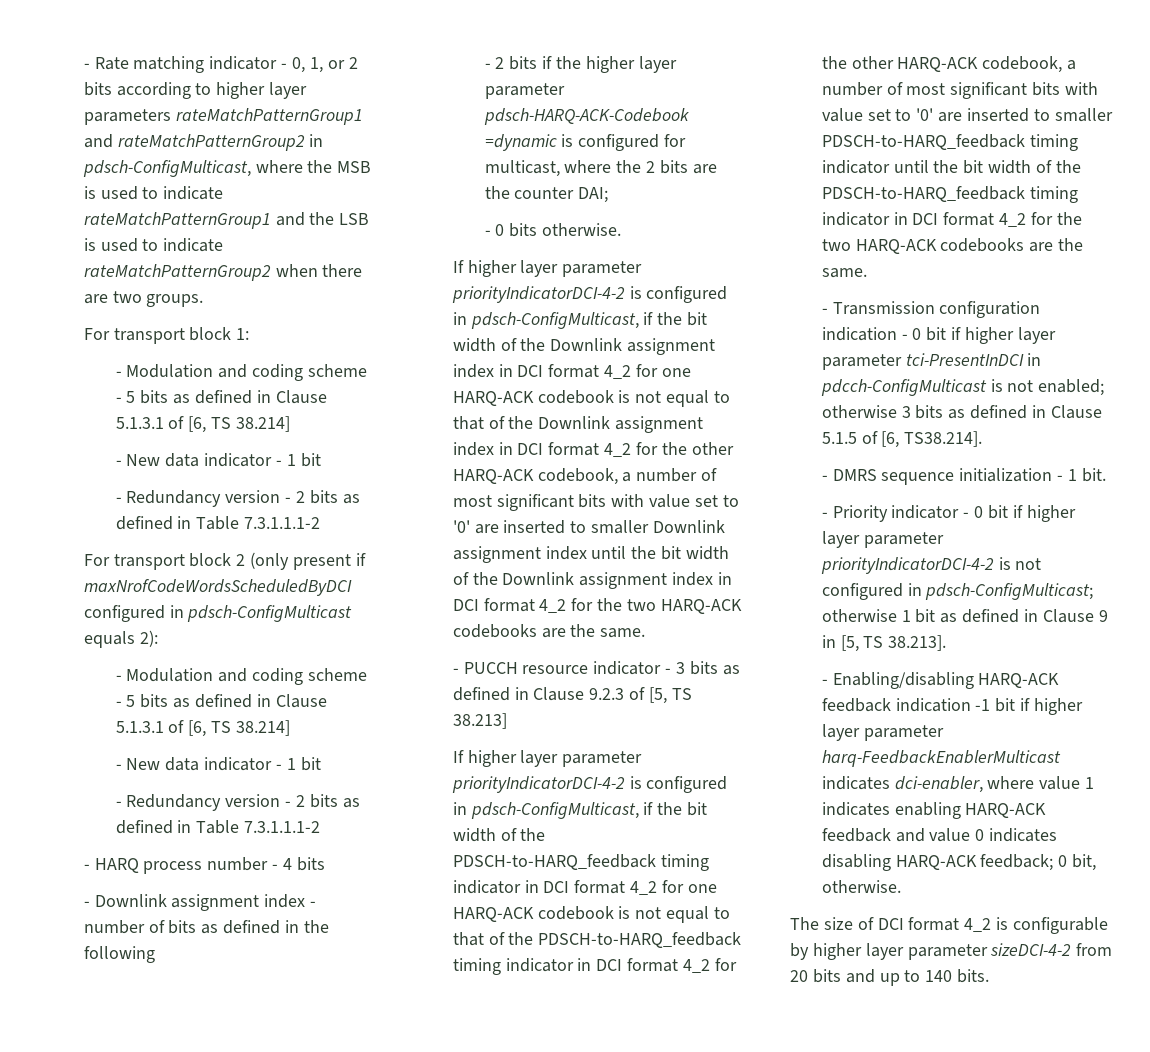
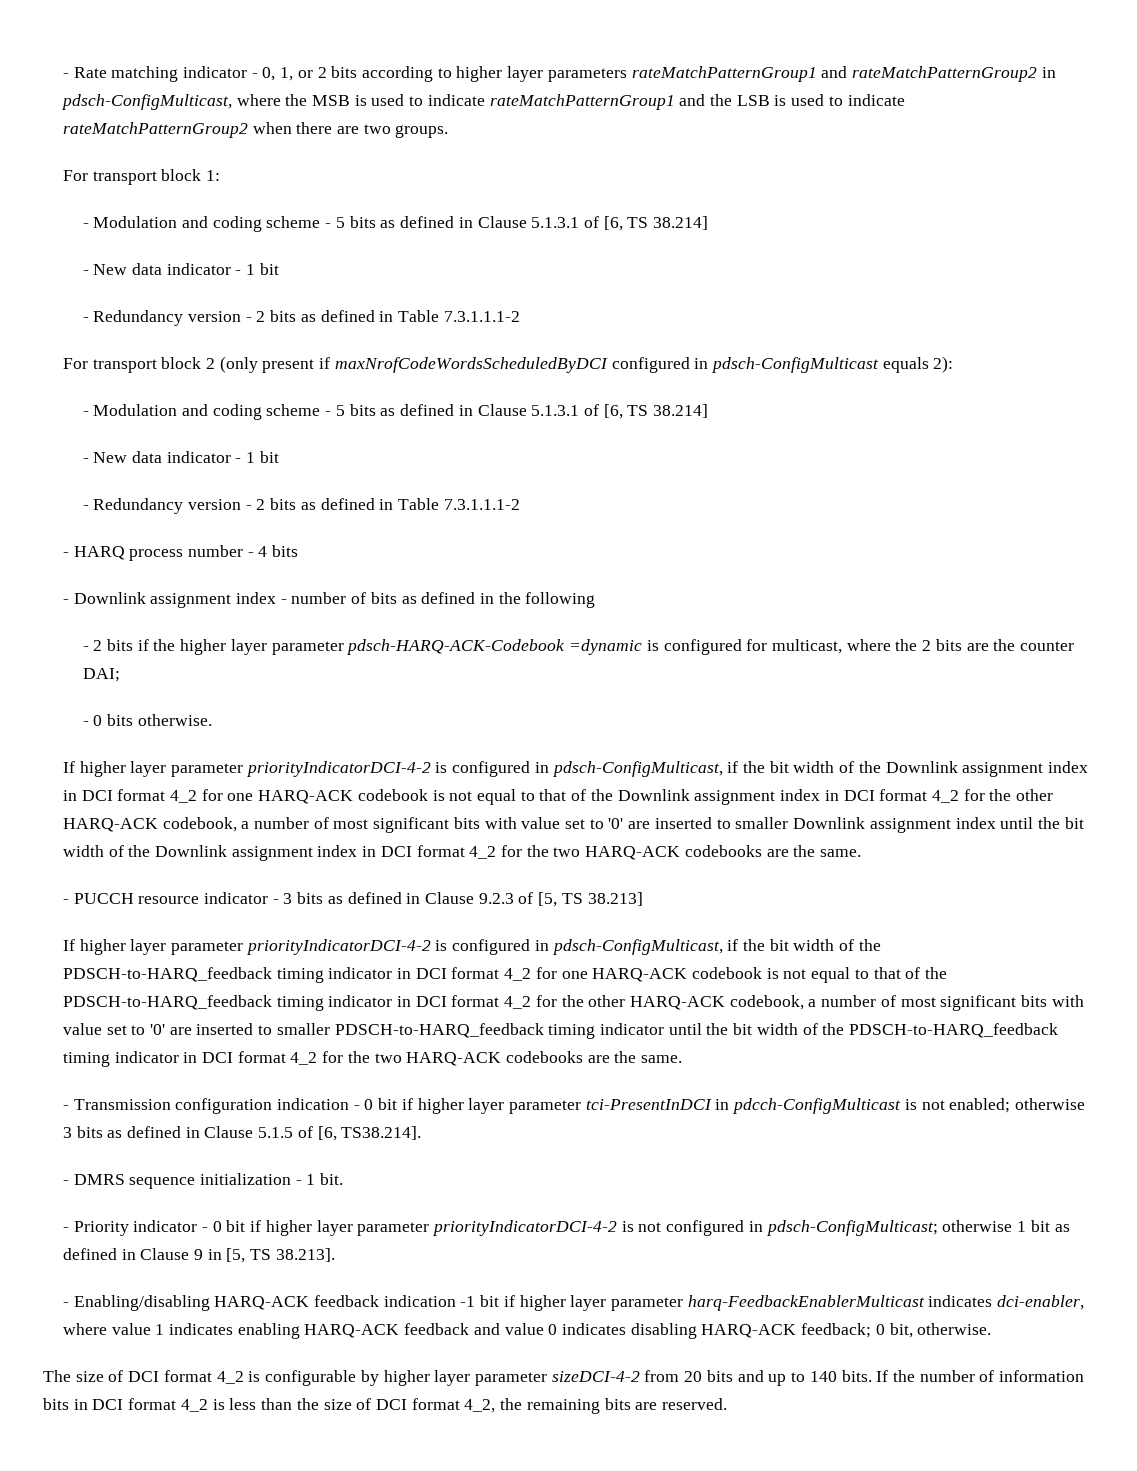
+ If the number of information bits in DCI format 4_2 is less than the size of DCI format 4_2, the remaining bits are reserved.

